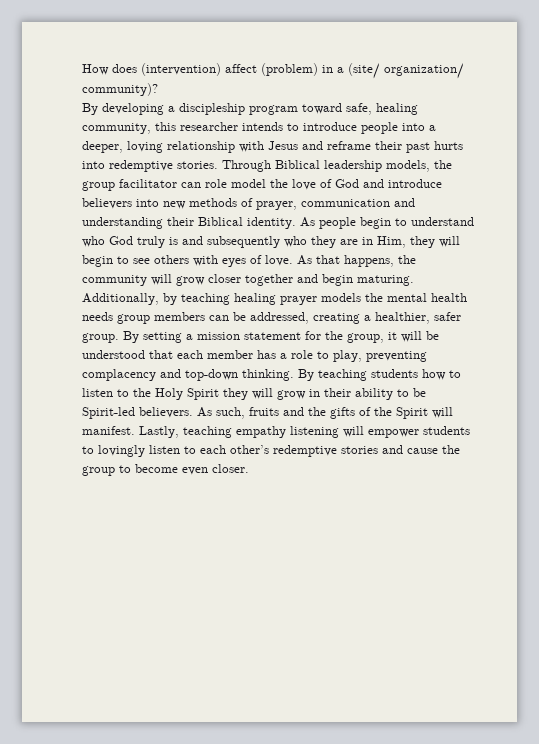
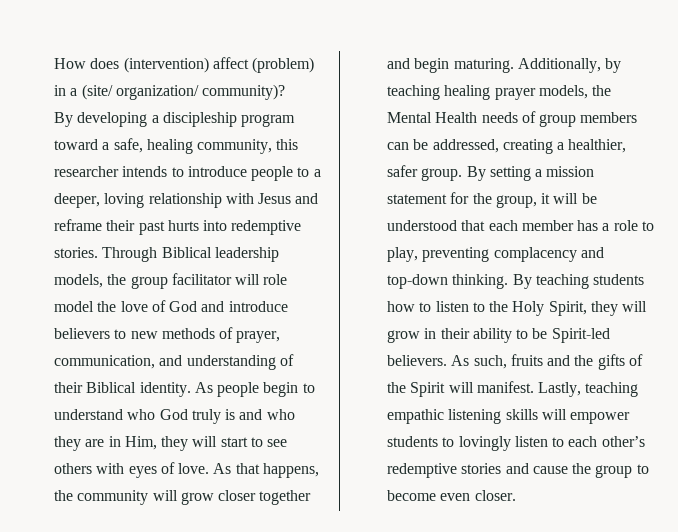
- By developing a discipleship program toward safe, healing community, this researcher intends to introduce people into a deeper, loving relationship with Jesus and reframe their past hurts into redemptive stories.
+ By developing a discipleship program toward a safe, healing community, this researcher intends to introduce people to a deeper, loving relationship with Jesus and reframe their past hurts into redemptive stories.
- Through Biblical leadership models, the group facilitator can role model the love of God and introduce believers into new methods of prayer, communication and understanding their Biblical identity.
+ Through Biblical leadership models, the group facilitator will role model the love of God and introduce believers to new methods of prayer, communication, and understanding of their Biblical identity.
- As people begin to understand who God truly is and subsequently who they are in Him, they will begin to see others with eyes of love.
+ As people begin to understand who God truly is and who they are in Him, they will start to see others with eyes of love.
- Additionally, by teaching healing prayer models the mental health needs group members can be addressed, creating a healthier, safer group.
+ Additionally, by teaching healing prayer models, the Mental Health needs of group members can be addressed, creating a healthier, safer group.
- By teaching students how to listen to the Holy Spirit they will grow in their ability to be Spirit-led believers.
+ By teaching students how to listen to the Holy Spirit, they will grow in their ability to be Spirit-led believers.
- Lastly, teaching empathy listening will empower students to lovingly listen to each other’s redemptive stories and cause the group to become even closer.
+ Lastly, teaching empathic listening skills will empower students to lovingly listen to each other’s redemptive stories and cause the group to become even closer.

